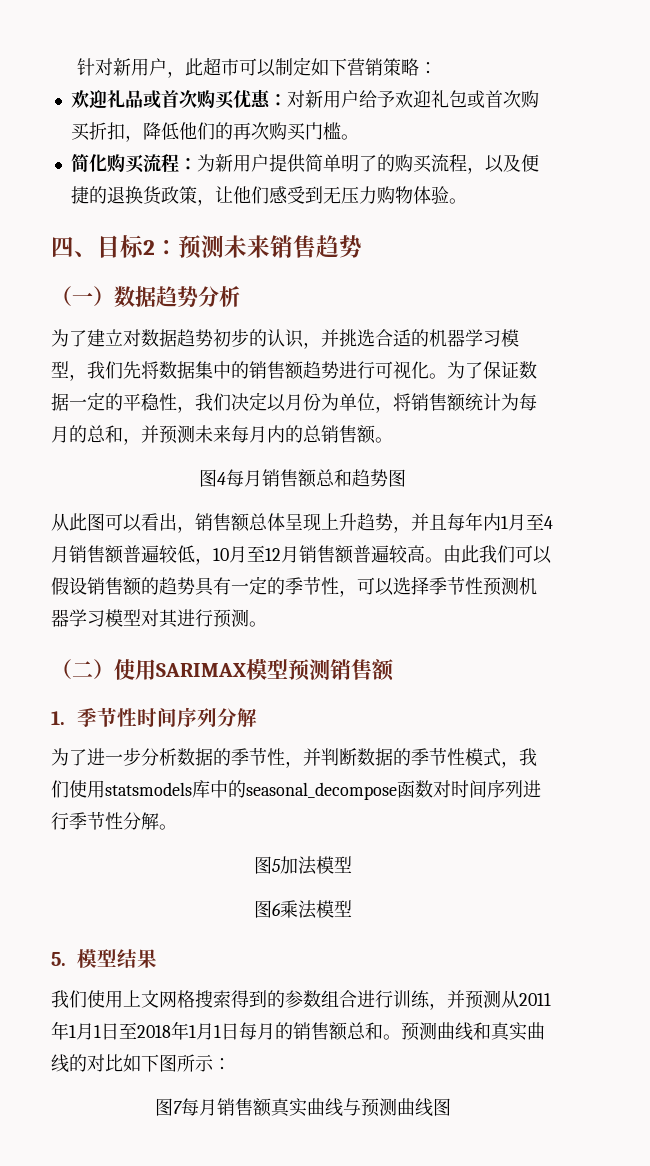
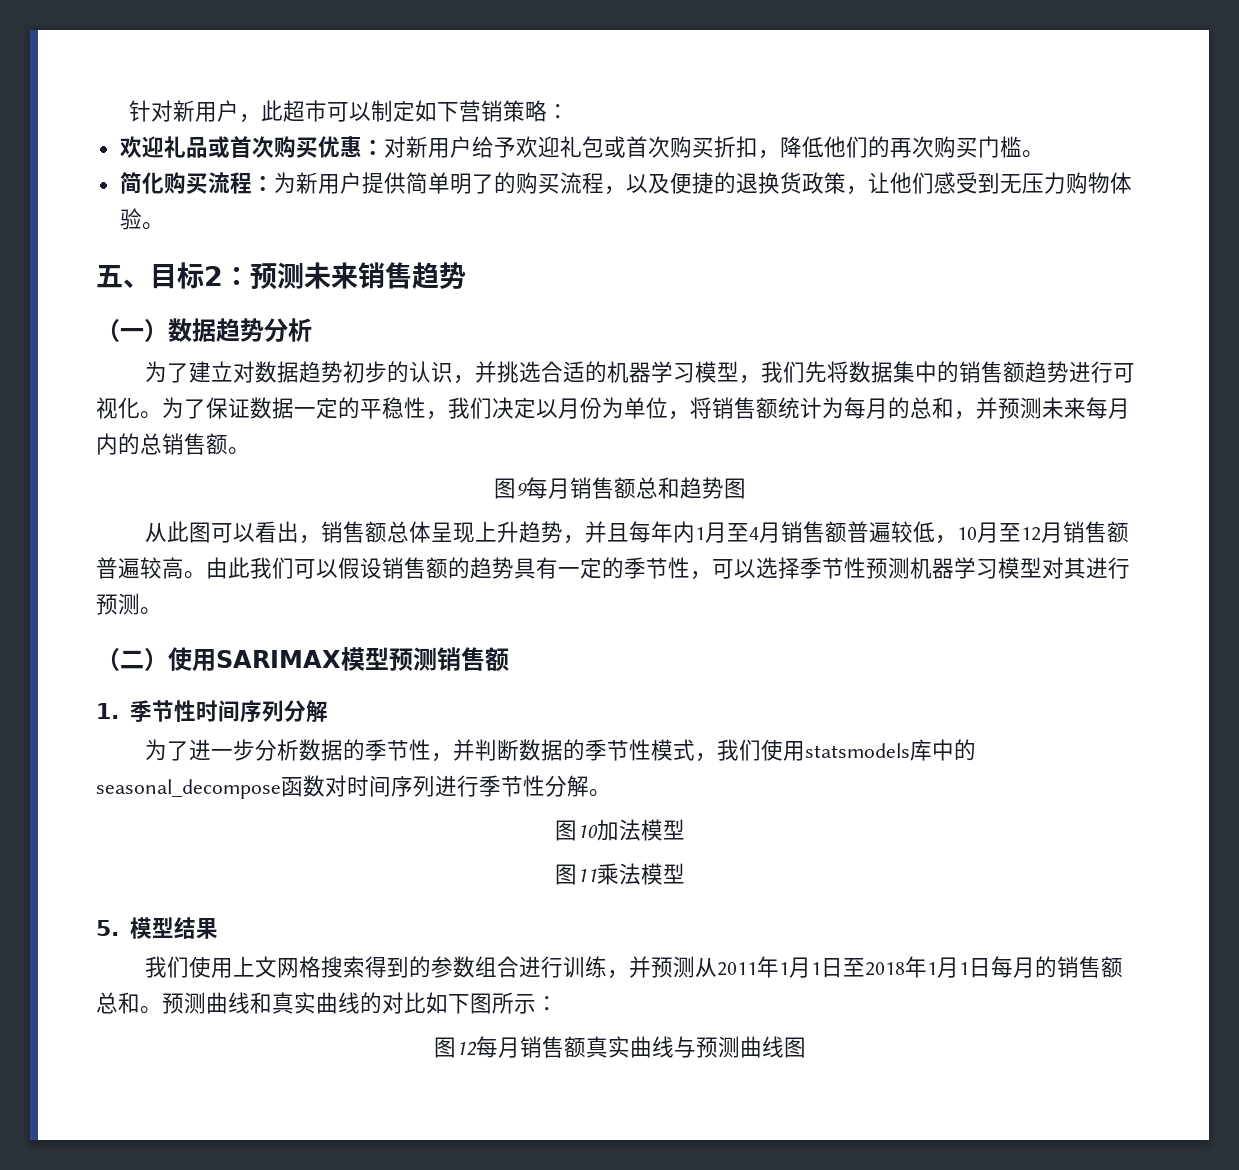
- 四、目标2：预测未来销售趋势
+ 五、目标2：预测未来销售趋势
- 图4每月销售额总和趋势图
+ 图9每月销售额总和趋势图
- 图5加法模型
+ 图10加法模型
- 图6乘法模型
+ 图11乘法模型
- 图7每月销售额真实曲线与预测曲线图
+ 图12每月销售额真实曲线与预测曲线图

